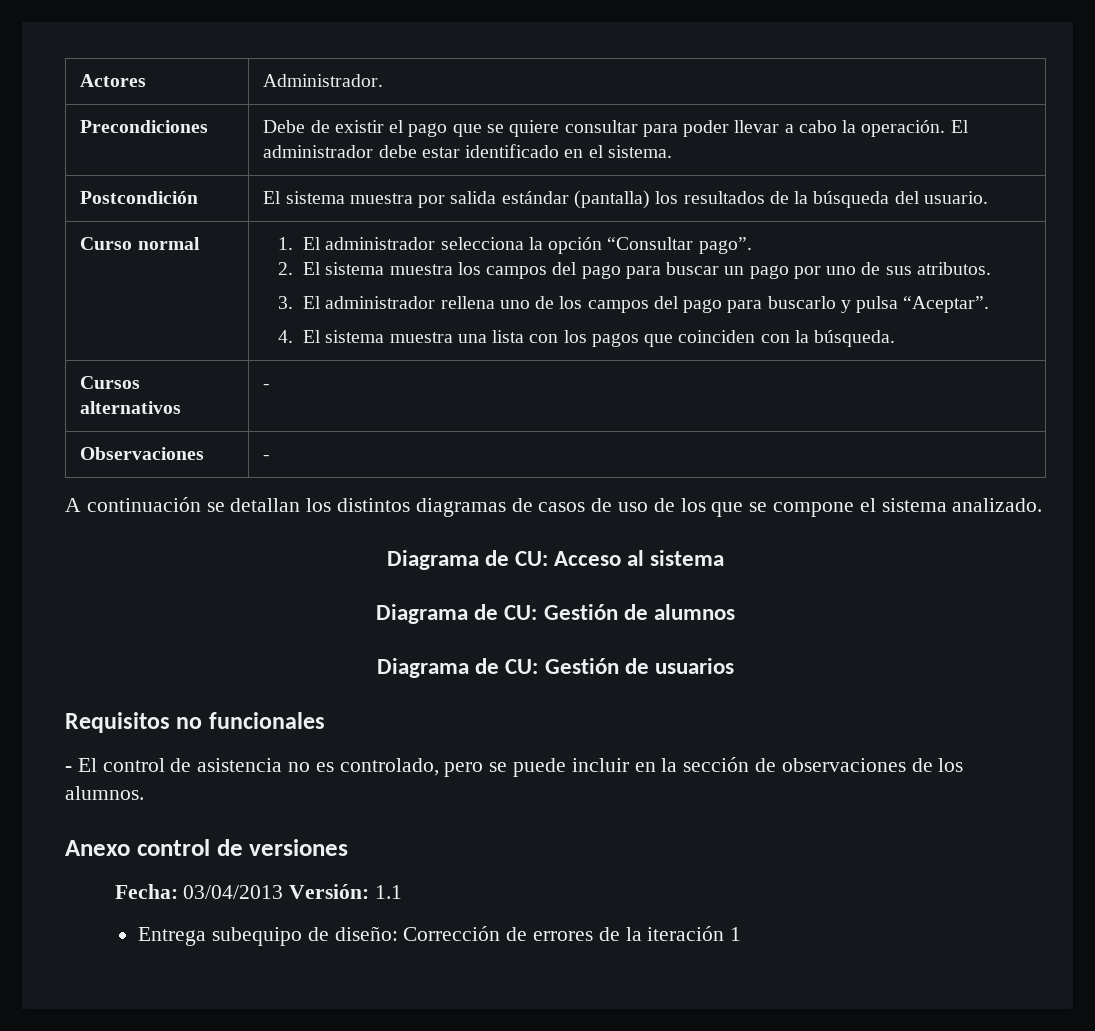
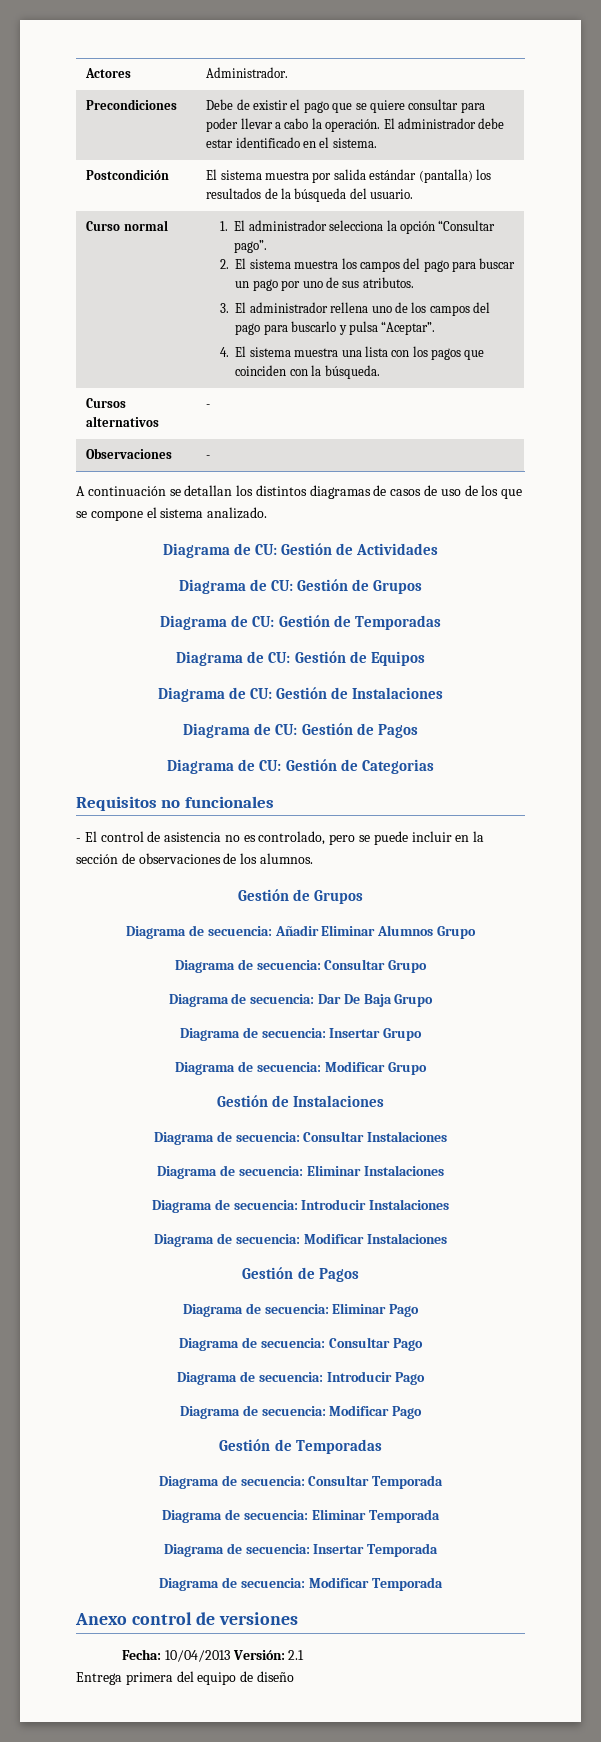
- Diagrama de CU: Acceso al sistema
- Diagrama de CU: Gestión de alumnos
- Diagrama de CU: Gestión de usuarios
+ Diagrama de CU: Gestión de Actividades
+ Diagrama de CU: Gestión de Grupos
+ Diagrama de CU: Gestión de Temporadas
+ Diagrama de CU: Gestión de Equipos
+ Diagrama de CU: Gestión de Instalaciones
+ Diagrama de CU: Gestión de Pagos
+ Diagrama de CU: Gestión de Categorias
  - El control de asistencia no es controlado, pero se puede incluir en la sección de observaciones de los alumnos.
+ Gestión de Grupos
+ Diagrama de secuencia: Añadir Eliminar Alumnos Grupo
+ Diagrama de secuencia: Consultar Grupo
+ Diagrama de secuencia: Dar De Baja Grupo
+ Diagrama de secuencia: Insertar Grupo
+ Diagrama de secuencia: Modificar Grupo
+ Gestión de Instalaciones
+ Diagrama de secuencia: Consultar Instalaciones
+ Diagrama de secuencia: Eliminar Instalaciones
+ Diagrama de secuencia: Introducir Instalaciones
+ Diagrama de secuencia: Modificar Instalaciones
+ Gestión de Pagos
+ Diagrama de secuencia: Eliminar Pago
+ Diagrama de secuencia: Consultar Pago
+ Diagrama de secuencia: Introducir Pago
+ Diagrama de secuencia: Modificar Pago
+ Gestión de Temporadas
+ Diagrama de secuencia: Consultar Temporada
+ Diagrama de secuencia: Eliminar Temporada
+ Diagrama de secuencia: Insertar Temporada
+ Diagrama de secuencia: Modificar Temporada
- Fecha: 03/04/2013 Versión: 1.1
- Entrega subequipo de diseño: Corrección de errores de la iteración 1
+ Fecha: 10/04/2013 Versión: 2.1
+ Entrega primera del equipo de diseño

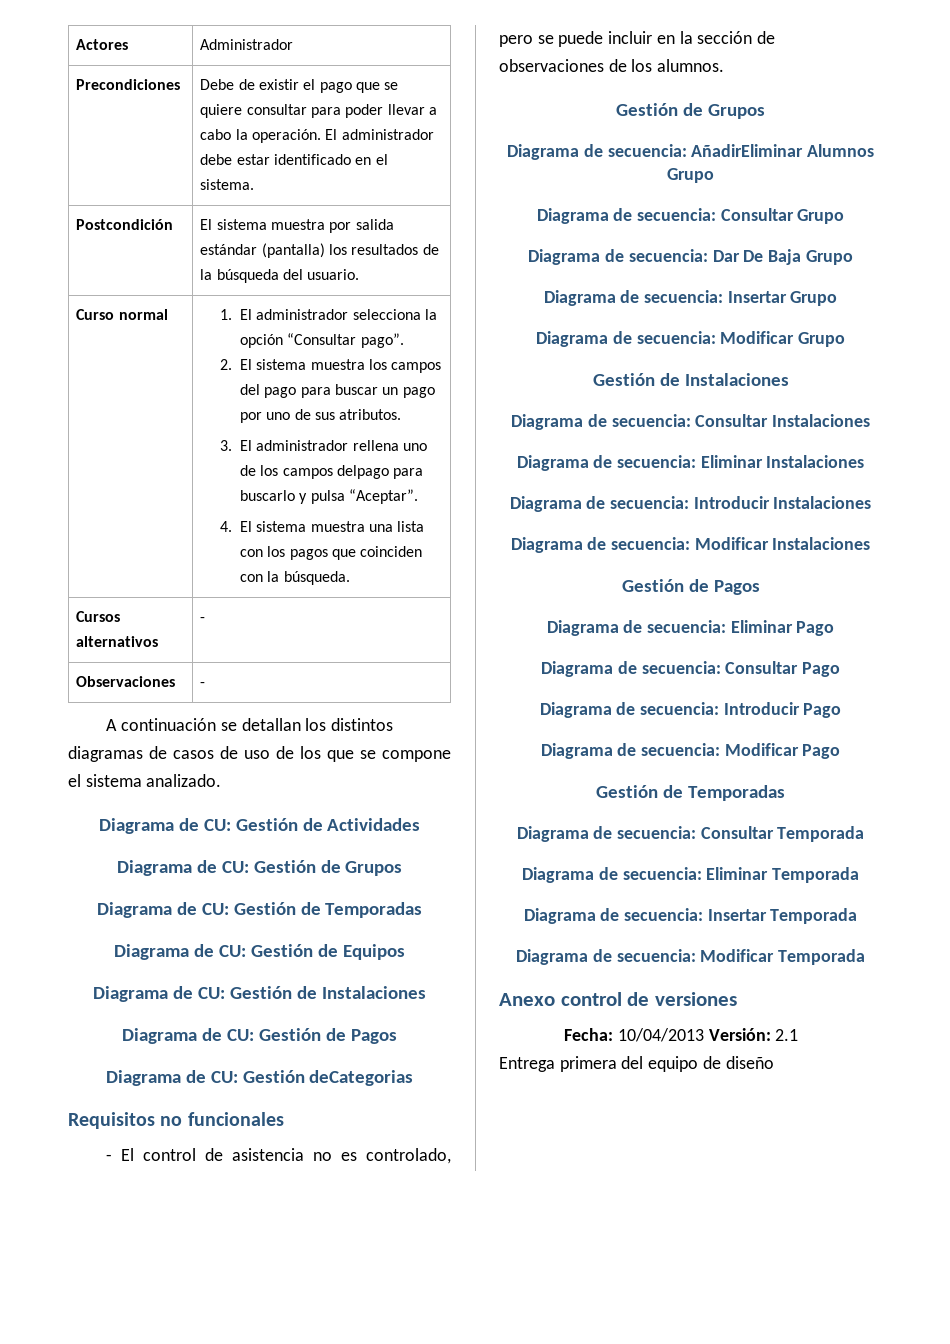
- Actores | Administrador.
+ Actores | Administrador
- 3. El administrador rellena uno de los campos del pago para buscarlo y pulsa “Aceptar”.
+ 3. El administrador rellena uno de los campos delpago para buscarlo y pulsa “Aceptar”.
- Diagrama de CU: Gestión de Categorias
+ Diagrama de CU: Gestión deCategorias
- Diagrama de secuencia: Añadir Eliminar Alumnos Grupo
+ Diagrama de secuencia: AñadirEliminar Alumnos Grupo

